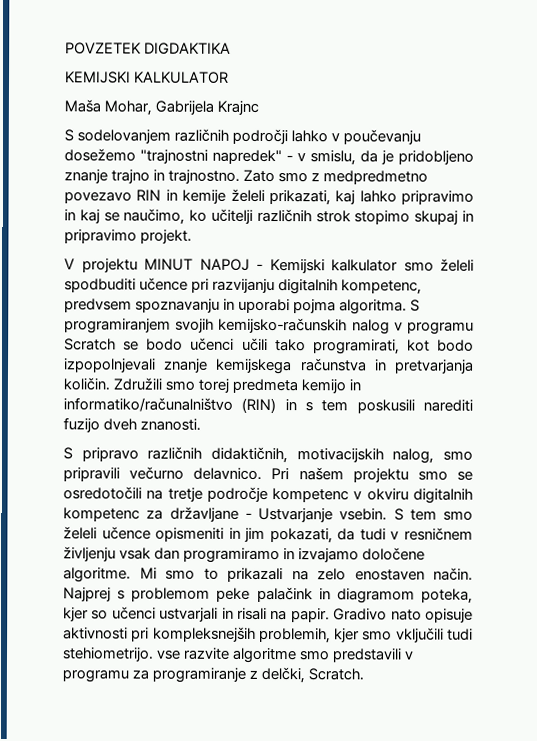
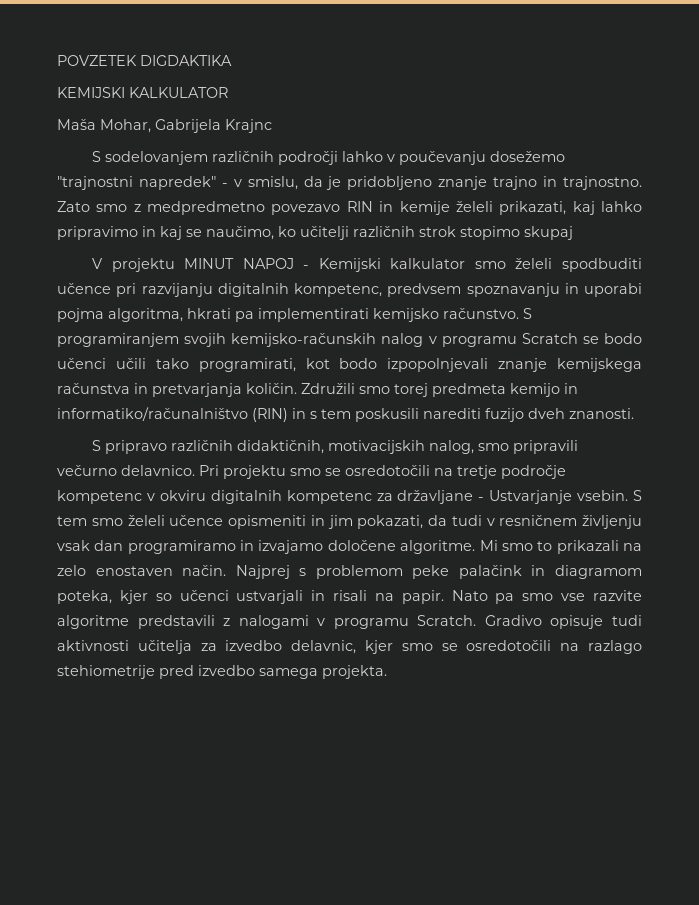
- Zato smo z medpredmetno povezavo RIN in kemije želeli prikazati, kaj lahko pripravimo in kaj se naučimo, ko učitelji različnih strok stopimo skupaj in pripravimo projekt.
+ Zato smo z medpredmetno povezavo RIN in kemije želeli prikazati, kaj lahko pripravimo in kaj se naučimo, ko učitelji različnih strok stopimo skupaj
- V projektu MINUT NAPOJ - Kemijski kalkulator smo želeli spodbuditi učence pri razvijanju digitalnih kompetenc, predvsem spoznavanju in uporabi pojma algoritma.
+ V projektu MINUT NAPOJ - Kemijski kalkulator smo želeli spodbuditi učence pri razvijanju digitalnih kompetenc, predvsem spoznavanju in uporabi pojma algoritma, hkrati pa implementirati kemijsko računstvo.
- Pri našem projektu smo se osredotočili na tretje področje kompetenc v okviru digitalnih kompetenc za državljane - Ustvarjanje vsebin.
+ Pri projektu smo se osredotočili na tretje področje kompetenc v okviru digitalnih kompetenc za državljane - Ustvarjanje vsebin.
- Gradivo nato opisuje aktivnosti pri kompleksnejših problemih, kjer smo vključili tudi stehiometrijo. vse razvite algoritme smo predstavili v programu za programiranje z delčki, Scratch.
+ Nato pa smo vse razvite algoritme predstavili z nalogami v programu Scratch. Gradivo opisuje tudi aktivnosti učitelja za izvedbo delavnic, kjer smo se osredotočili na razlago stehiometrije pred izvedbo samega projekta.

